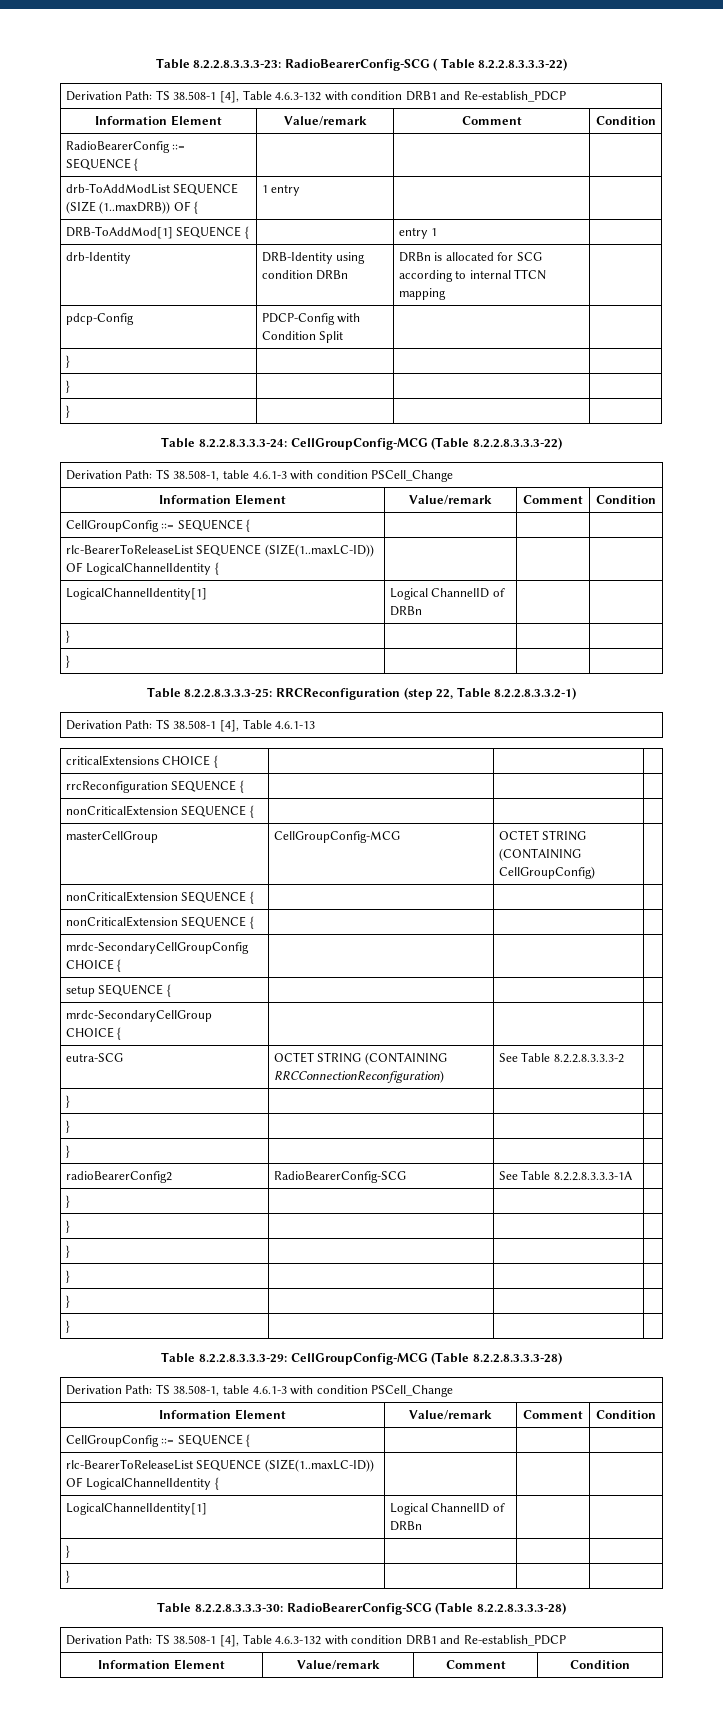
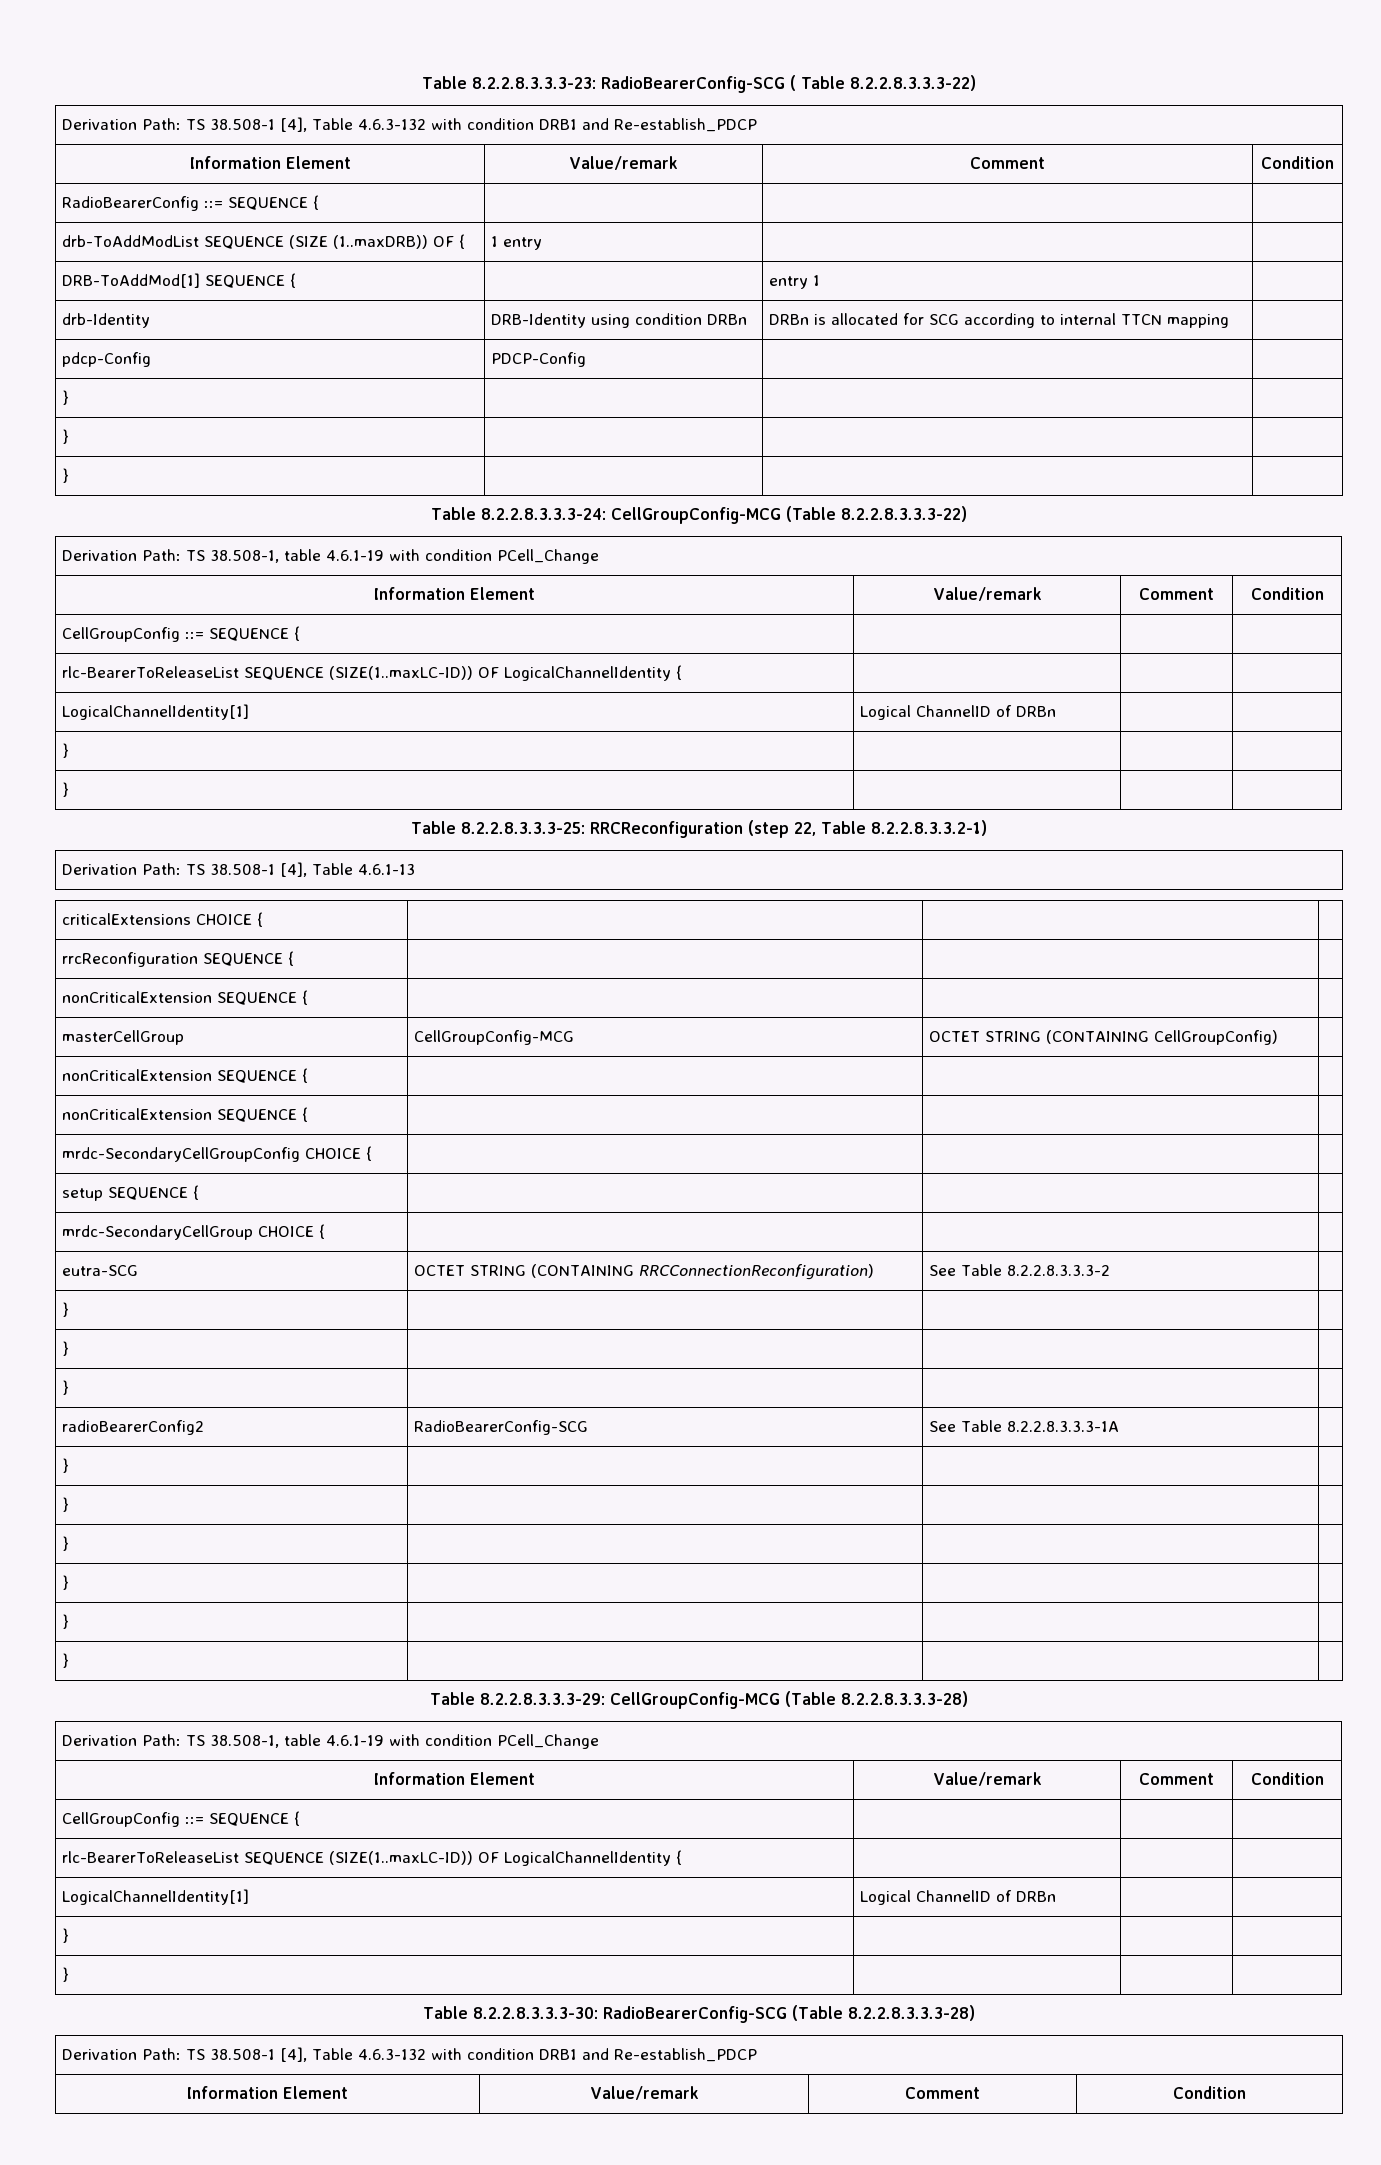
- pdcp-Config | PDCP-Config with Condition Split | |
+ pdcp-Config | PDCP-Config | |
  Table 8.2.2.8.3.3.3-24: CellGroupConfig-MCG (Table 8.2.2.8.3.3.3-22)
- Derivation Path: TS 38.508-1, table 4.6.1-3 with condition PSCell_Change
+ Derivation Path: TS 38.508-1, table 4.6.1-19 with condition PCell_Change
  Table 8.2.2.8.3.3.3-29: CellGroupConfig-MCG (Table 8.2.2.8.3.3.3-28)
- Derivation Path: TS 38.508-1, table 4.6.1-3 with condition PSCell_Change
+ Derivation Path: TS 38.508-1, table 4.6.1-19 with condition PCell_Change

